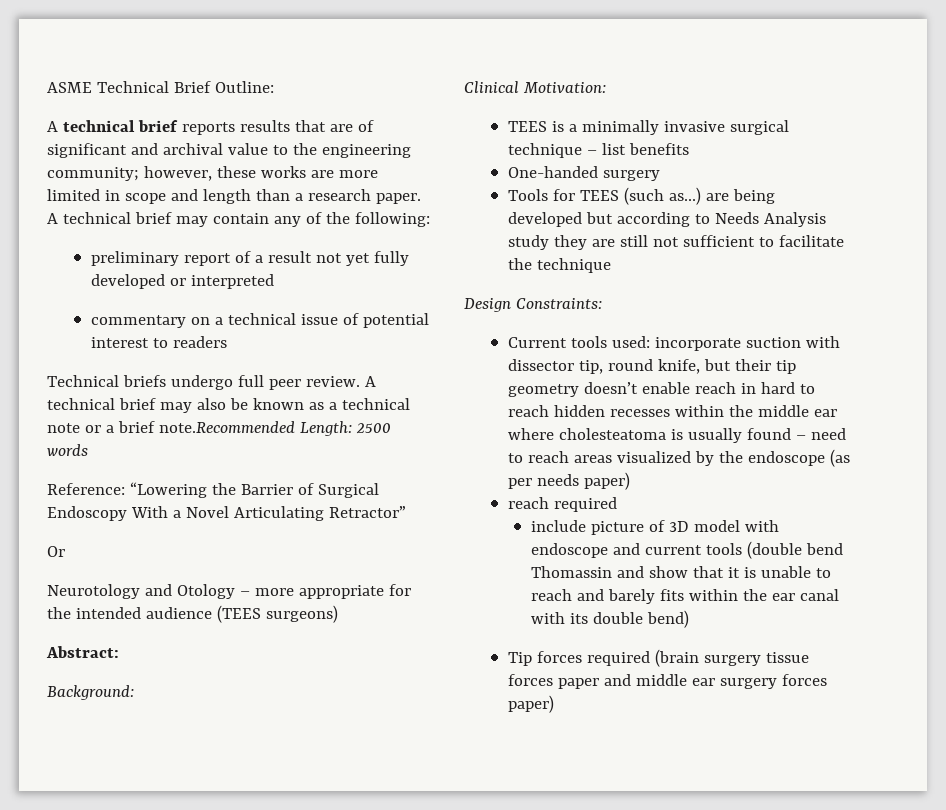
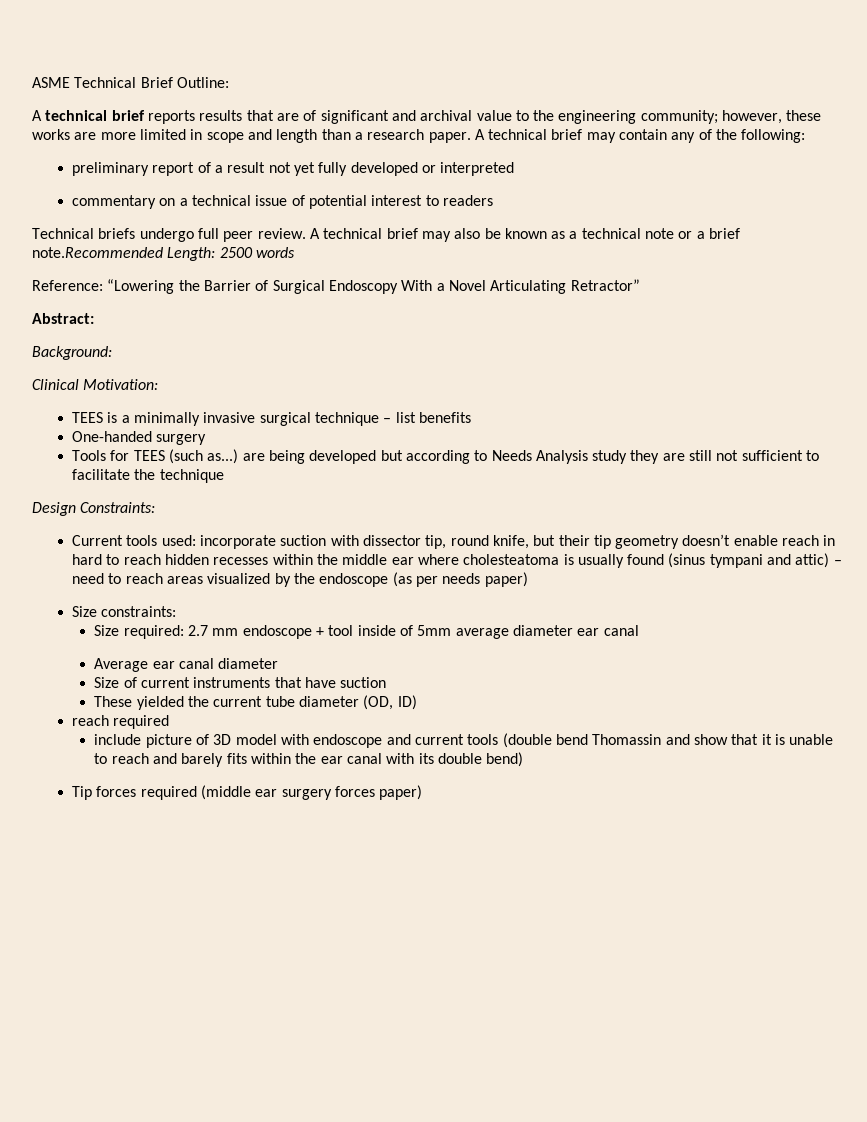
- Or
- Neurotology and Otology – more appropriate for the intended audience (TEES surgeons)
- Current tools used: incorporate suction with dissector tip, round knife, but their tip geometry doesn’t enable reach in hard to reach hidden recesses within the middle ear where cholesteatoma is usually found – need to reach areas visualized by the endoscope (as per needs paper)
+ Current tools used: incorporate suction with dissector tip, round knife, but their tip geometry doesn’t enable reach in hard to reach hidden recesses within the middle ear where cholesteatoma is usually found (sinus tympani and attic) – need to reach areas visualized by the endoscope (as per needs paper)
+ Size constraints:
+ Size required: 2.7 mm endoscope + tool inside of 5mm average diameter ear canal
+ Average ear canal diameter
+ Size of current instruments that have suction
+ These yielded the current tube diameter (OD, ID)
- Tip forces required (brain surgery tissue forces paper and middle ear surgery forces paper)
+ Tip forces required (middle ear surgery forces paper)

